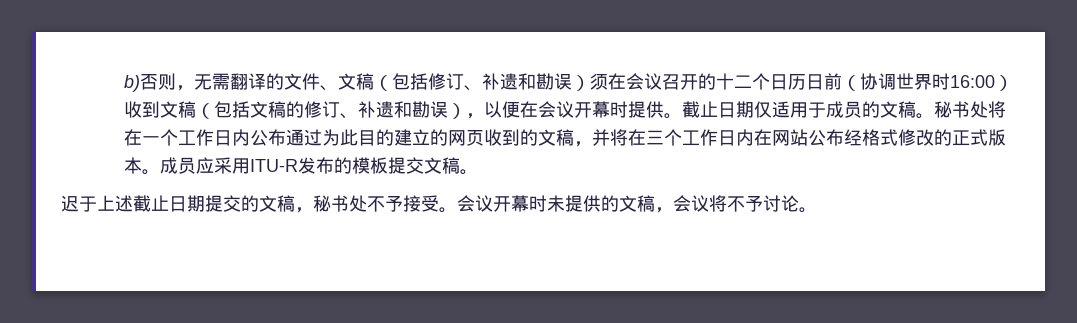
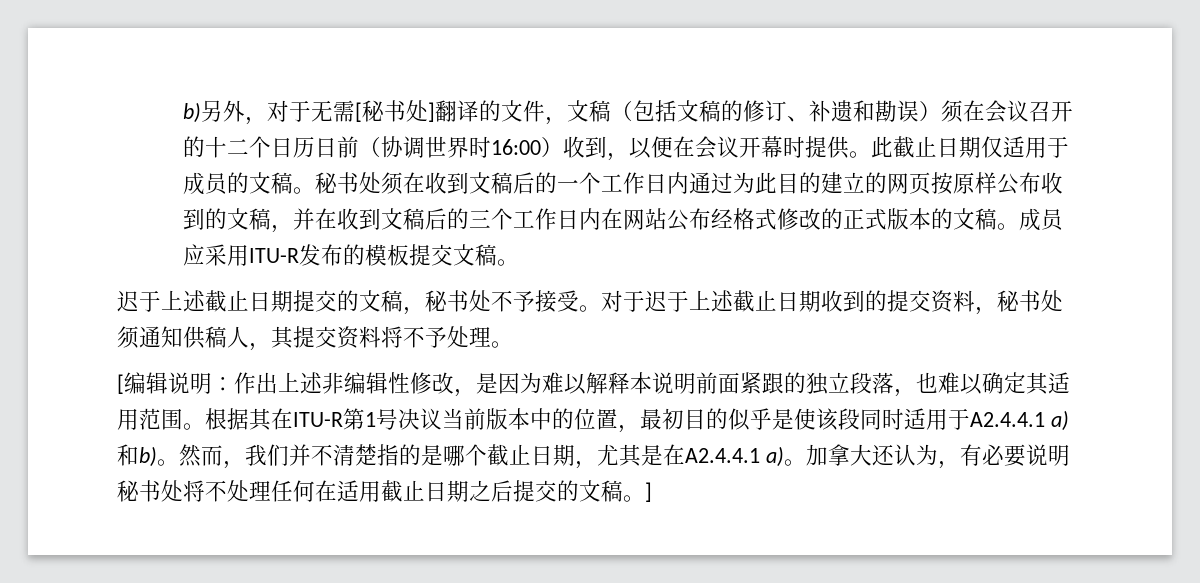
- b)否则，无需翻译的文件、文稿（包括修订、补遗和勘误）须在会议召开的十二个日历日前（协调世界时16:00）收到文稿（包括文稿的修订、补遗和勘误），以便在会议开幕时提供。
+ b)另外，对于无需[秘书处]翻译的文件，文稿（包括文稿的修订、补遗和勘误）须在会议召开的十二个日历日前（协调世界时16:00）收到，以便在会议开幕时提供。
- 截止日期仅适用于成员的文稿。
+ 此截止日期仅适用于成员的文稿。
- 秘书处将在一个工作日内公布通过为此目的建立的网页收到的文稿，并将在三个工作日内在网站公布经格式修改的正式版本。
+ 秘书处须在收到文稿后的一个工作日内通过为此目的建立的网页按原样公布收到的文稿，并在收到文稿后的三个工作日内在网站公布经格式修改的正式版本的文稿。
- 会议开幕时未提供的文稿，会议将不予讨论。
+ 对于迟于上述截止日期收到的提交资料，秘书处须通知供稿人，其提交资料将不予处理。
+ [编辑说明：作出上述非编辑性修改，是因为难以解释本说明前面紧跟的独立段落，也难以确定其适用范围。根据其在ITU-R第1号决议当前版本中的位置，最初目的似乎是使该段同时适用于A2.4.4.1 a)和b)。然而，我们并不清楚指的是哪个截止日期，尤其是在A2.4.4.1 a)。加拿大还认为，有必要说明秘书处将不处理任何在适用截止日期之后提交的文稿。]

